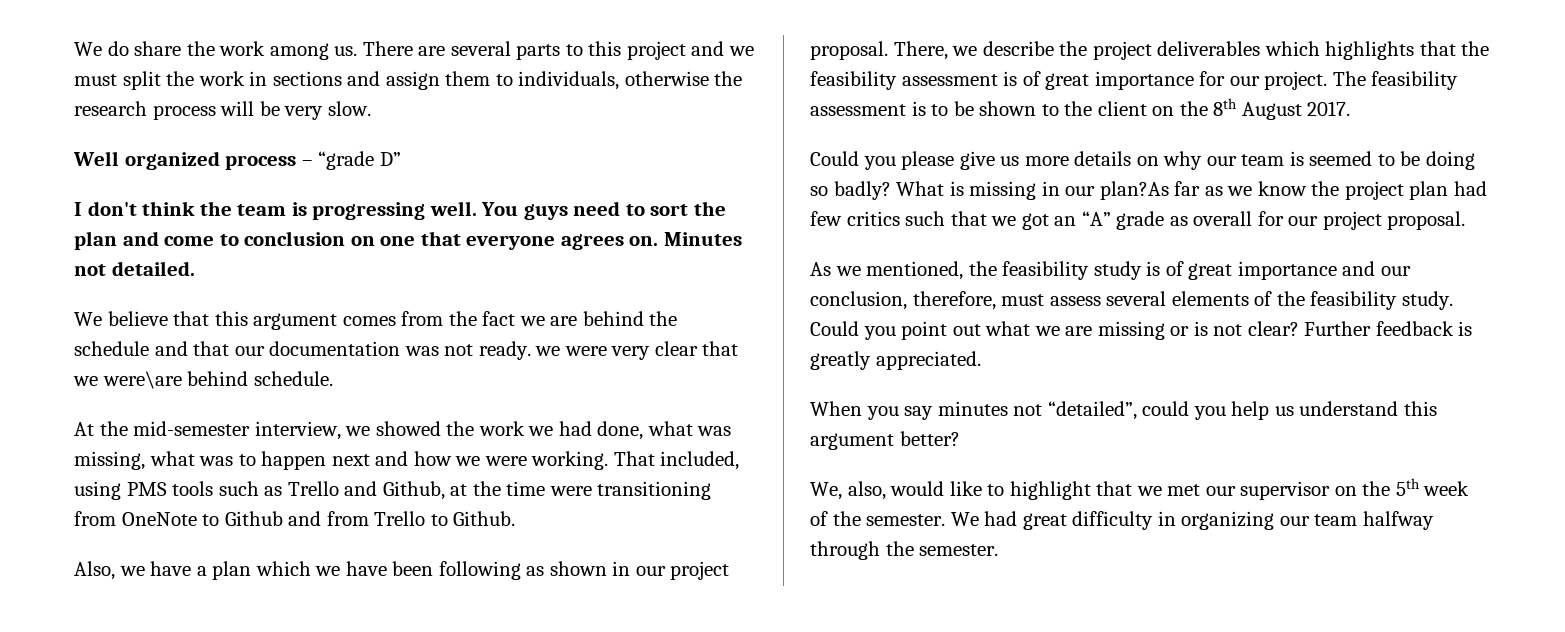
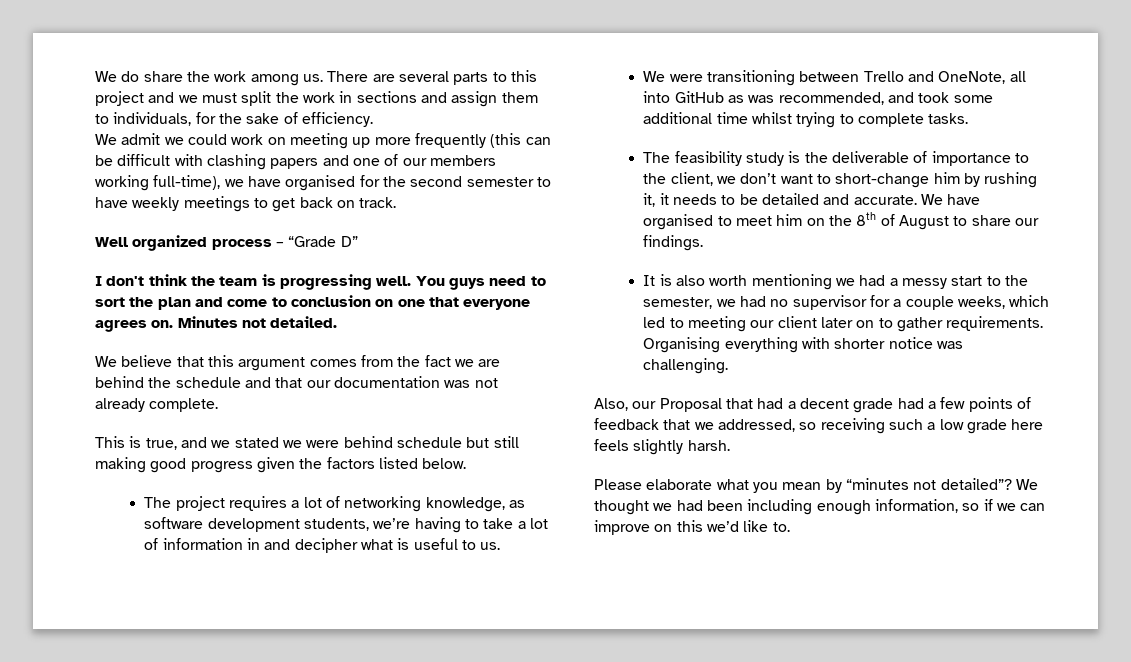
- There are several parts to this project and we must split the work in sections and assign them to individuals, otherwise the research process will be very slow.
+ There are several parts to this project and we must split the work in sections and assign them to individuals, for the sake of efficiency.
+ We admit we could work on meeting up more frequently (this can be difficult with clashing papers and one of our members working full-time), we have organised for the second semester to have weekly meetings to get back on track.
- Well organized process – “grade D”
+ Well organized process – “Grade D”
- We believe that this argument comes from the fact we are behind the schedule and that our documentation was not ready. we were very clear that we were\are behind schedule.
- At the mid-semester interview, we showed the work we had done, what was missing, what was to happen next and how we were working. That included, using PMS tools such as Trello and Github, at the time were transitioning from OneNote to Github and from Trello to Github.
- Also, we have a plan which we have been following as shown in our project proposal. There, we describe the project deliverables which highlights that the feasibility assessment is of great importance for our project. The feasibility assessment is to be shown to the client on the 8th August 2017.
- Could you please give us more details on why our team is seemed to be doing so badly? What is missing in our plan?As far as we know the project plan had few critics such that we got an “A” grade as overall for our project proposal.
- As we mentioned, the feasibility study is of great importance and our conclusion, therefore, must assess several elements of the feasibility study. Could you point out what we are missing or is not clear? Further feedback is greatly appreciated.
- When you say minutes not “detailed”, could you help us understand this argument better?
- We, also, would like to highlight that we met our supervisor on the 5th week of the semester. We had great difficulty in organizing our team halfway through the semester.
+ We believe that this argument comes from the fact we are behind the schedule and that our documentation was not already complete.
+ This is true, and we stated we were behind schedule but still making good progress given the factors listed below.
+ The project requires a lot of networking knowledge, as software development students, we’re having to take a lot of information in and decipher what is useful to us.
+ We were transitioning between Trello and OneNote, all into GitHub as was recommended, and took some additional time whilst trying to complete tasks.
+ The feasibility study is the deliverable of importance to the client, we don’t want to short-change him by rushing it, it needs to be detailed and accurate. We have organised to meet him on the 8th of August to share our findings.
+ It is also worth mentioning we had a messy start to the semester, we had no supervisor for a couple weeks, which led to meeting our client later on to gather requirements. Organising everything with shorter notice was challenging.
+ Also, our Proposal that had a decent grade had a few points of feedback that we addressed, so receiving such a low grade here feels slightly harsh.
+ Please elaborate what you mean by “minutes not detailed”? We thought we had been including enough information, so if we can improve on this we’d like to.

